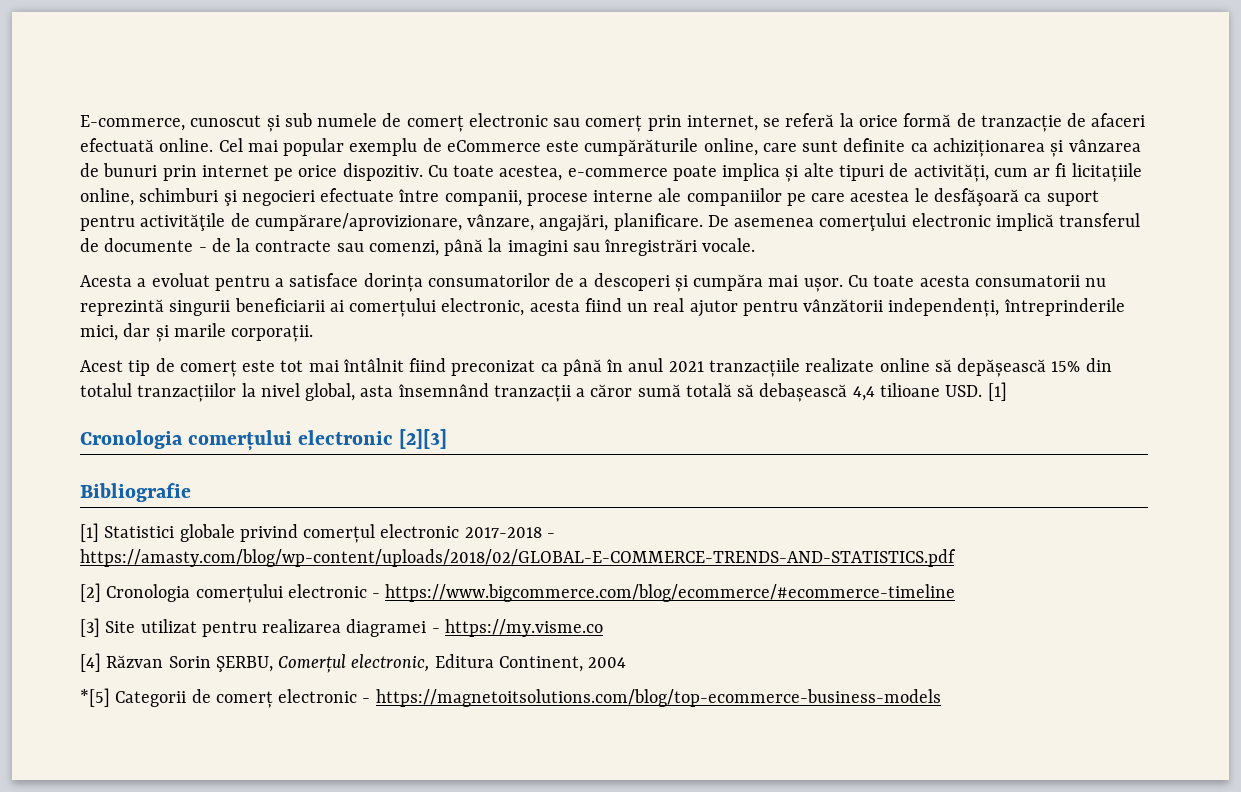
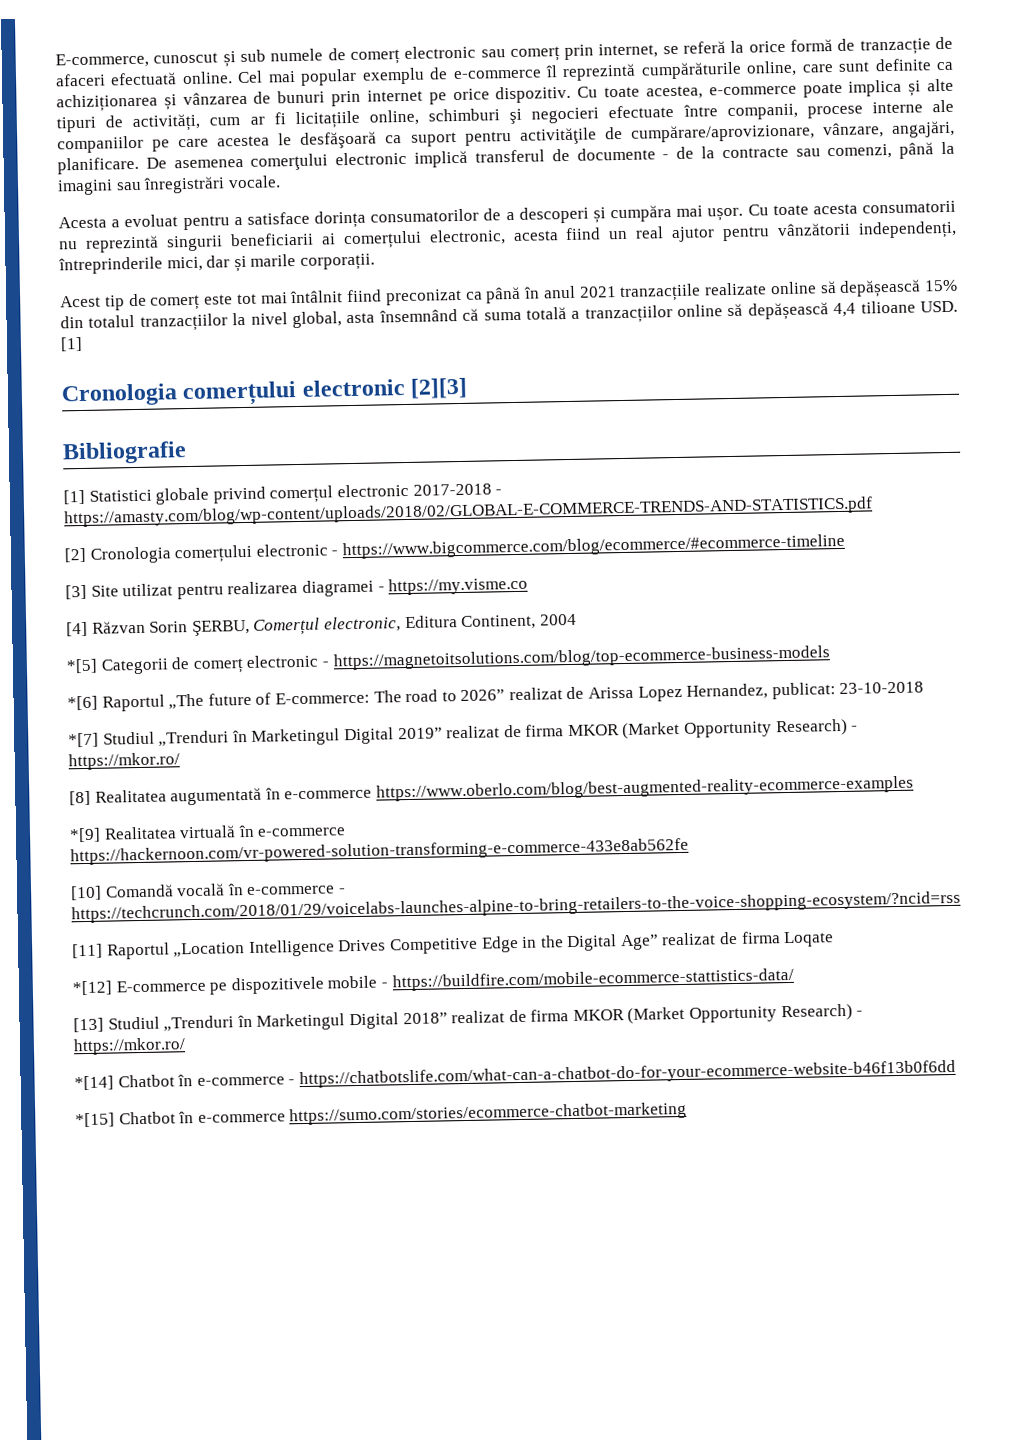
- Cel mai popular exemplu de eCommerce este cumpărăturile online, care sunt definite ca achiziționarea și vânzarea de bunuri prin internet pe orice dispozitiv.
+ Cel mai popular exemplu de e-commerce îl reprezintă cumpărăturile online, care sunt definite ca achiziționarea și vânzarea de bunuri prin internet pe orice dispozitiv.
- Acest tip de comerț este tot mai întâlnit fiind preconizat ca până în anul 2021 tranzacțiile realizate online să depășească 15% din totalul tranzacțiilor la nivel global, asta însemnând tranzacții a căror sumă totală să debașească 4,4 tilioane USD. [1]
+ Acest tip de comerț este tot mai întâlnit fiind preconizat ca până în anul 2021 tranzacțiile realizate online să depășească 15% din totalul tranzacțiilor la nivel global, asta însemnând că suma totală a tranzacțiilor online să depășească 4,4 tilioane USD. [1]
+ *[6] Raportul „The future of E-commerce: The road to 2026” realizat de Arissa Lopez Hernandez, publicat: 23-10-2018
+ *[7] Studiul „Trenduri în Marketingul Digital 2019” realizat de firma MKOR (Market Opportunity Research) - https://mkor.ro/
+ [8] Realitatea augumentată în e-commerce https://www.oberlo.com/blog/best-augmented-reality-ecommerce-examples
+ *[9] Realitatea virtuală în e-commerce https://hackernoon.com/vr-powered-solution-transforming-e-commerce-433e8ab562fe
+ [10] Comandă vocală în e-commerce - https://techcrunch.com/2018/01/29/voicelabs-launches-alpine-to-bring-retailers-to-the-voice-shopping-ecosystem/?ncid=rss
+ [11] Raportul „Location Intelligence Drives Competitive Edge in the Digital Age” realizat de firma Loqate
+ *[12] E-commerce pe dispozitivele mobile - https://buildfire.com/mobile-ecommerce-stattistics-data/
+ [13] Studiul „Trenduri în Marketingul Digital 2018” realizat de firma MKOR (Market Opportunity Research) - https://mkor.ro/
+ *[14] Chatbot în e-commerce - https://chatbotslife.com/what-can-a-chatbot-do-for-your-ecommerce-website-b46f13b0f6dd
+ *[15] Chatbot în e-commerce https://sumo.com/stories/ecommerce-chatbot-marketing

